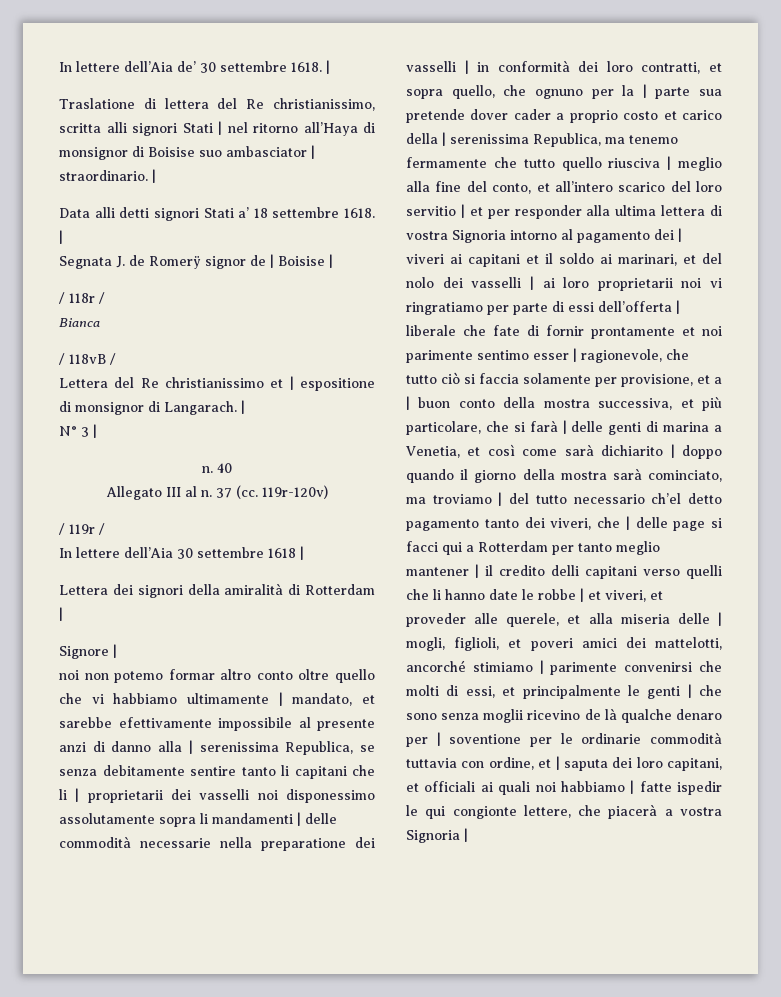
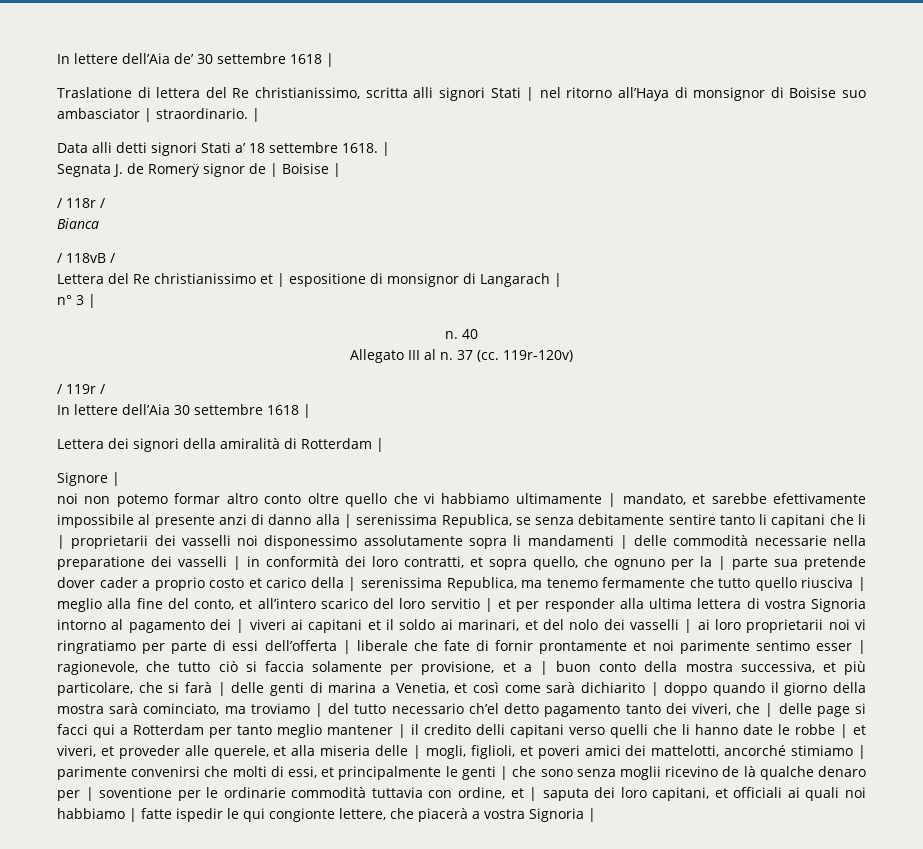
- In lettere dell’Aia de’ 30 settembre 1618. |
+ In lettere dell’Aia de’ 30 settembre 1618 |
- Lettera del Re christianissimo et | espositione di monsignor di Langarach. |
- N° 3 |
+ Lettera del Re christianissimo et | espositione di monsignor di Langarach |
+ n° 3 |

